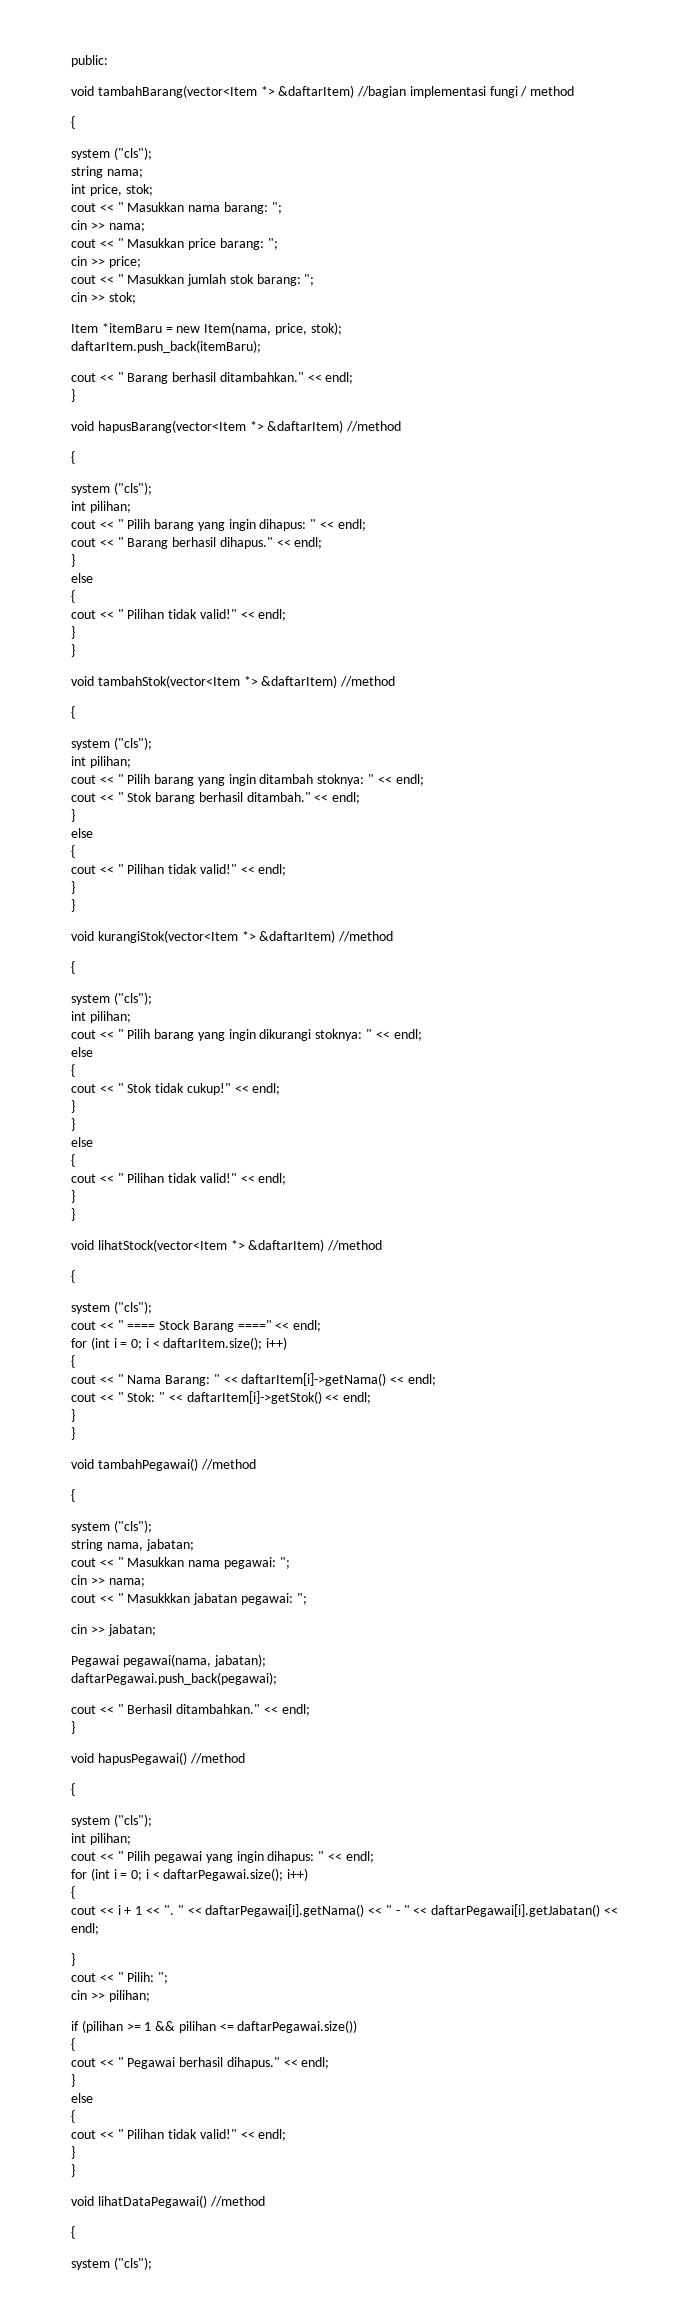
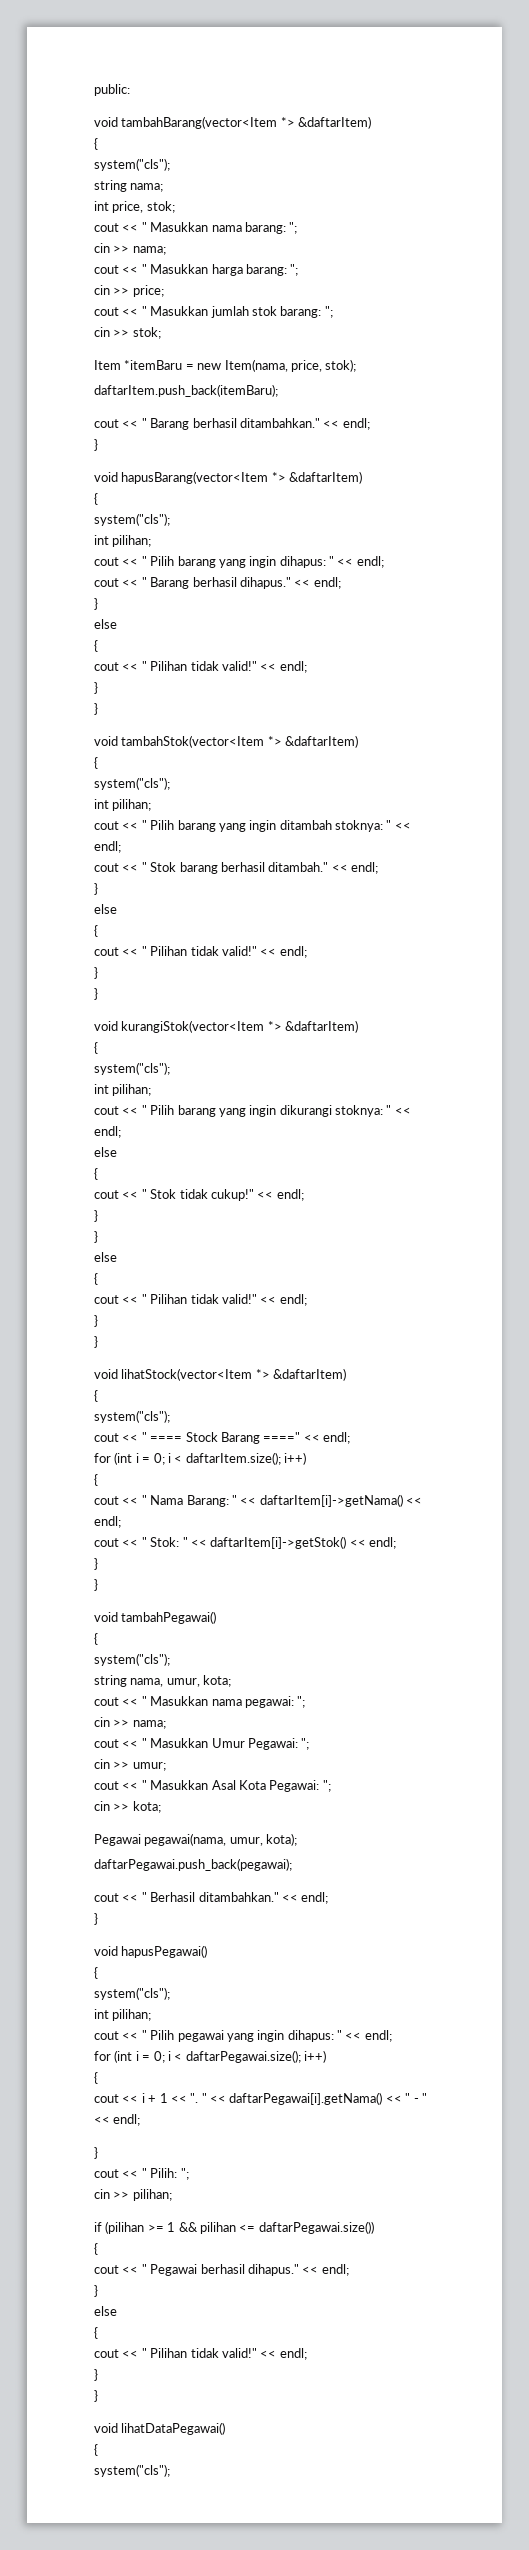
- void tambahBarang(vector<Item *> &daftarItem) //bagian implementasi fungi / method
+ void tambahBarang(vector<Item *> &daftarItem)
  {
- system ("cls");
+ system("cls");
- cout << " Masukkan price barang: ";
+ cout << " Masukkan harga barang: ";
- void hapusBarang(vector<Item *> &daftarItem) //method
+ void hapusBarang(vector<Item *> &daftarItem)
  {
- system ("cls");
+ system("cls");
- void tambahStok(vector<Item *> &daftarItem) //method
+ void tambahStok(vector<Item *> &daftarItem)
  {
- system ("cls");
+ system("cls");
- void kurangiStok(vector<Item *> &daftarItem) //method
+ void kurangiStok(vector<Item *> &daftarItem)
  {
- system ("cls");
+ system("cls");
- void lihatStock(vector<Item *> &daftarItem) //method
+ void lihatStock(vector<Item *> &daftarItem)
  {
- system ("cls");
+ system("cls");
- void tambahPegawai() //method
+ void tambahPegawai()
  {
- system ("cls");
+ system("cls");
- string nama, jabatan;
+ string nama, umur, kota;
- cout << " Masukkkan jabatan pegawai: ";
- cin >> jabatan;
+ cout << " Masukkan Umur Pegawai: ";
+ cin >> umur;
+ cout << " Masukkan Asal Kota Pegawai: ";
+ cin >> kota;
- Pegawai pegawai(nama, jabatan);
+ Pegawai pegawai(nama, umur, kota);
- void hapusPegawai() //method
+ void hapusPegawai()
  {
- system ("cls");
+ system("cls");
- " << daftarPegawai[i].getNama() << " - " << daftarPegawai[i].getJabatan() << endl;
+ " << daftarPegawai[i].getNama() << " - " << endl;
- void lihatDataPegawai() //method
+ void lihatDataPegawai()
  {
- system ("cls");
+ system("cls");

